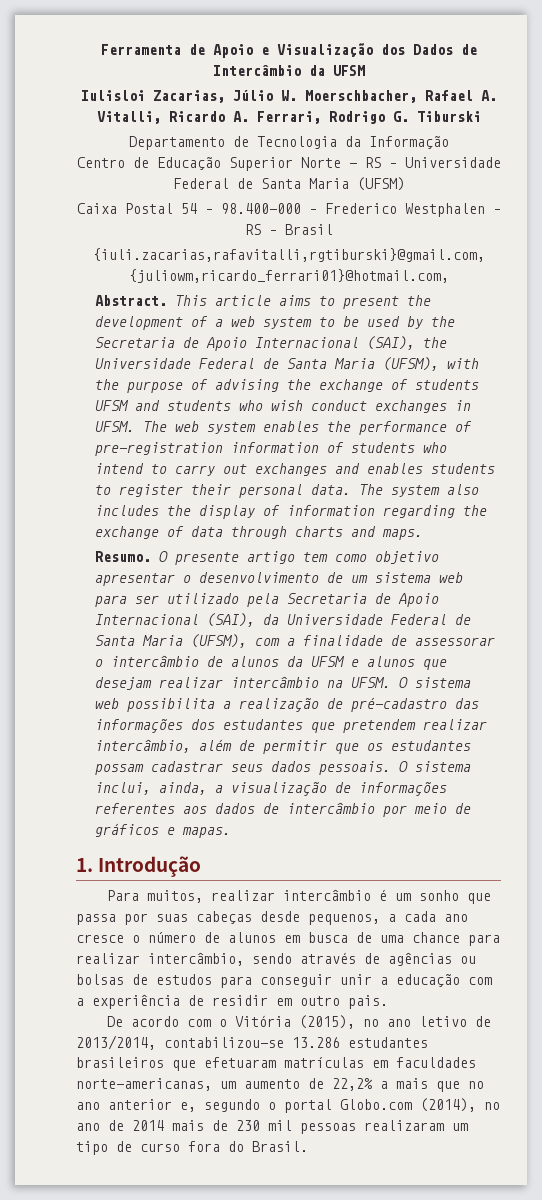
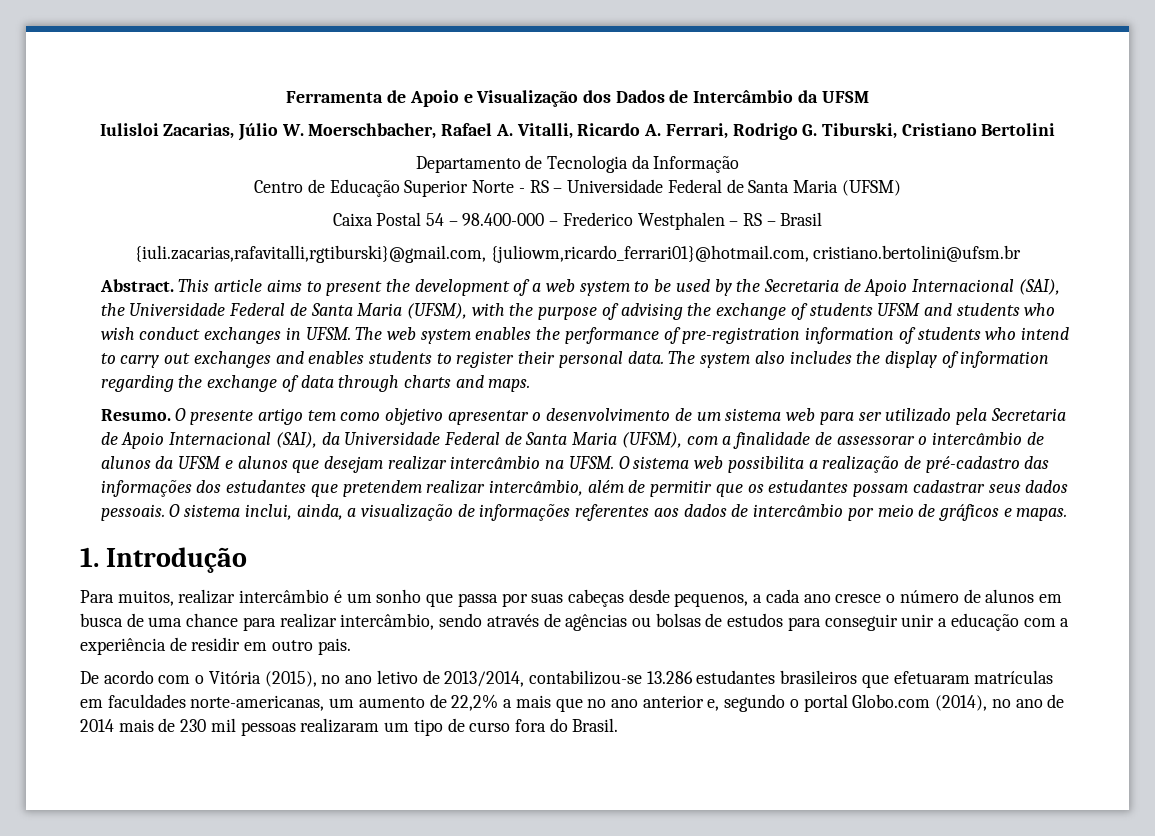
- Iulisloi Zacarias, Júlio W. Moerschbacher, Rafael A. Vitalli, Ricardo A. Ferrari, Rodrigo G. Tiburski
+ Iulisloi Zacarias, Júlio W. Moerschbacher, Rafael A. Vitalli, Ricardo A. Ferrari, Rodrigo G. Tiburski, Cristiano Bertolini
- {iuli.zacarias,rafavitalli,rgtiburski}@gmail.com, {juliowm,ricardo_ferrari01}@hotmail.com,
+ {iuli.zacarias,rafavitalli,rgtiburski}@gmail.com, {juliowm,ricardo_ferrari01}@hotmail.com, cristiano.bertolini@ufsm.br

